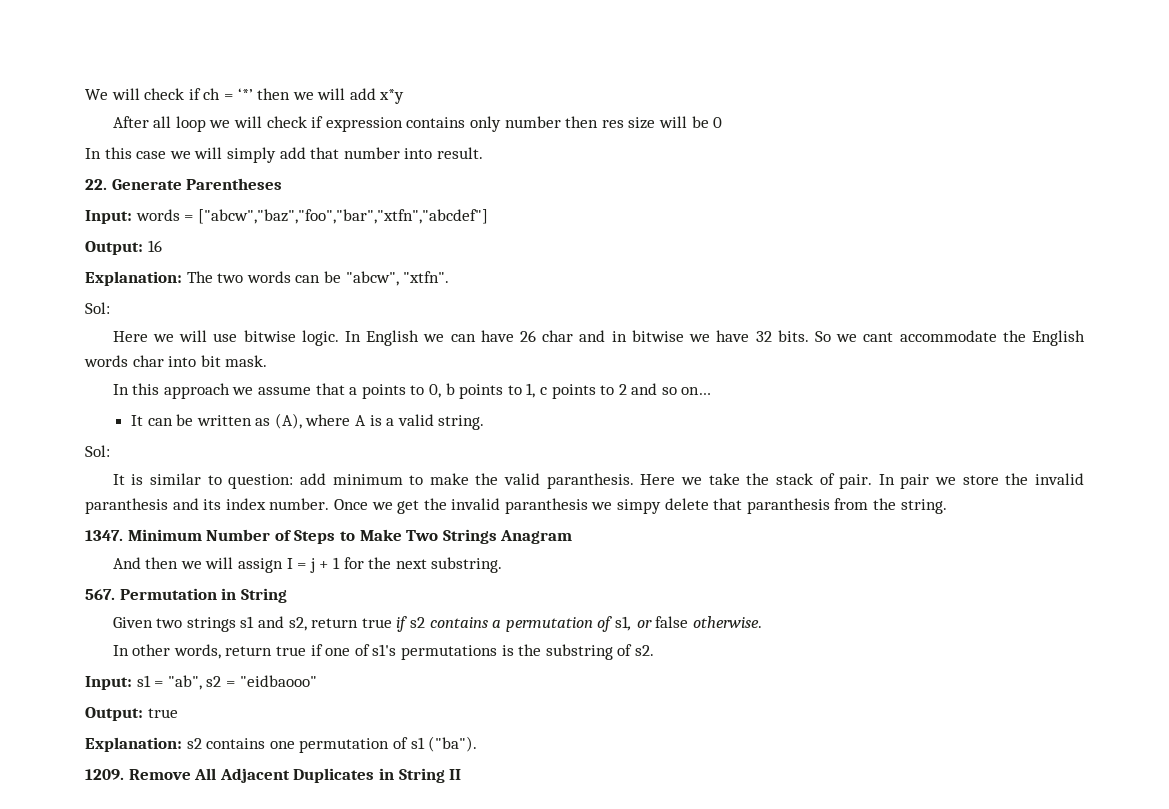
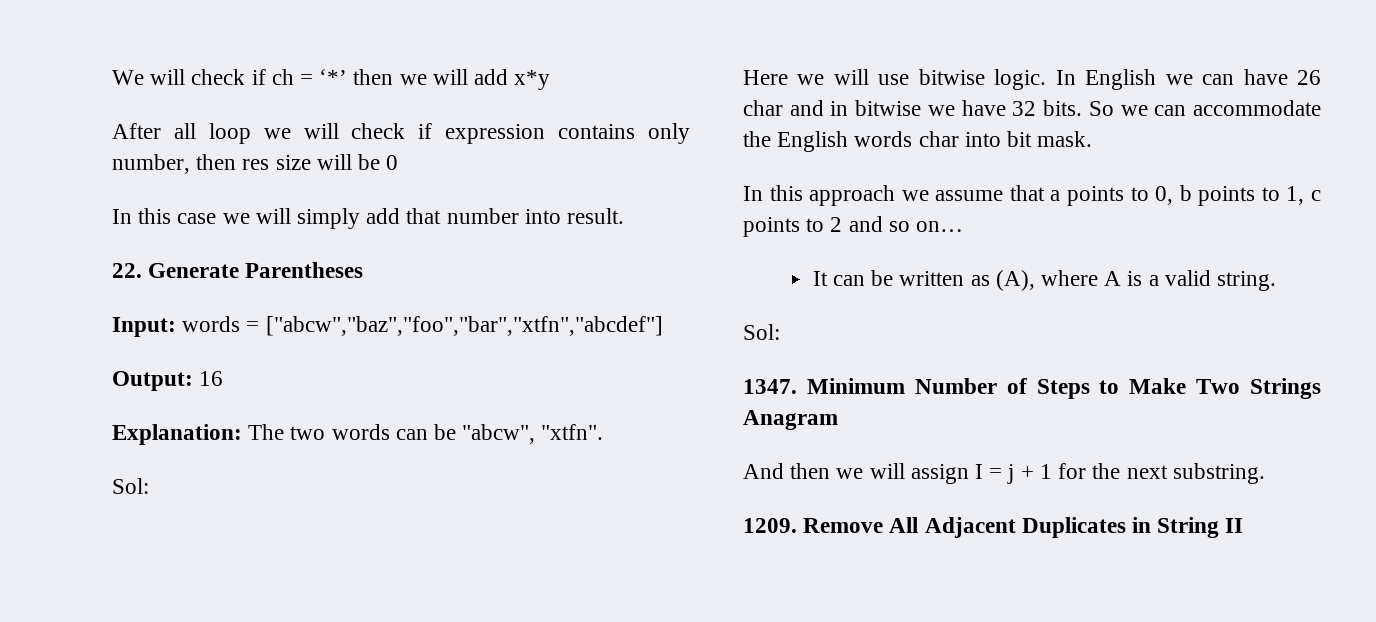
- After all loop we will check if expression contains only number then res size will be 0
+ After all loop we will check if expression contains only number, then res size will be 0
- So we cant accommodate the English words char into bit mask.
+ So we can accommodate the English words char into bit mask.
- It is similar to question: add minimum to make the valid paranthesis. Here we take the stack of pair. In pair we store the invalid paranthesis and its index number. Once we get the invalid paranthesis we simpy delete that paranthesis from the string.
- 567. Permutation in String
- Given two strings s1 and s2, return true if s2 contains a permutation of s1, or false otherwise.
- In other words, return true if one of s1's permutations is the substring of s2.
- Input: s1 = "ab", s2 = "eidbaooo"
- Output: true
- Explanation: s2 contains one permutation of s1 ("ba").

